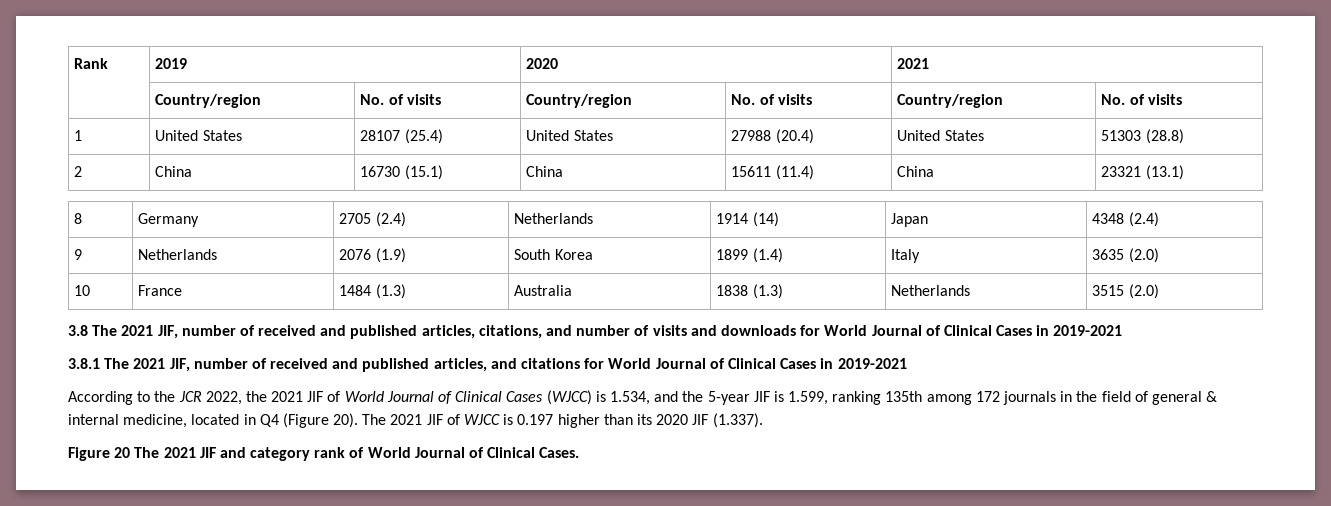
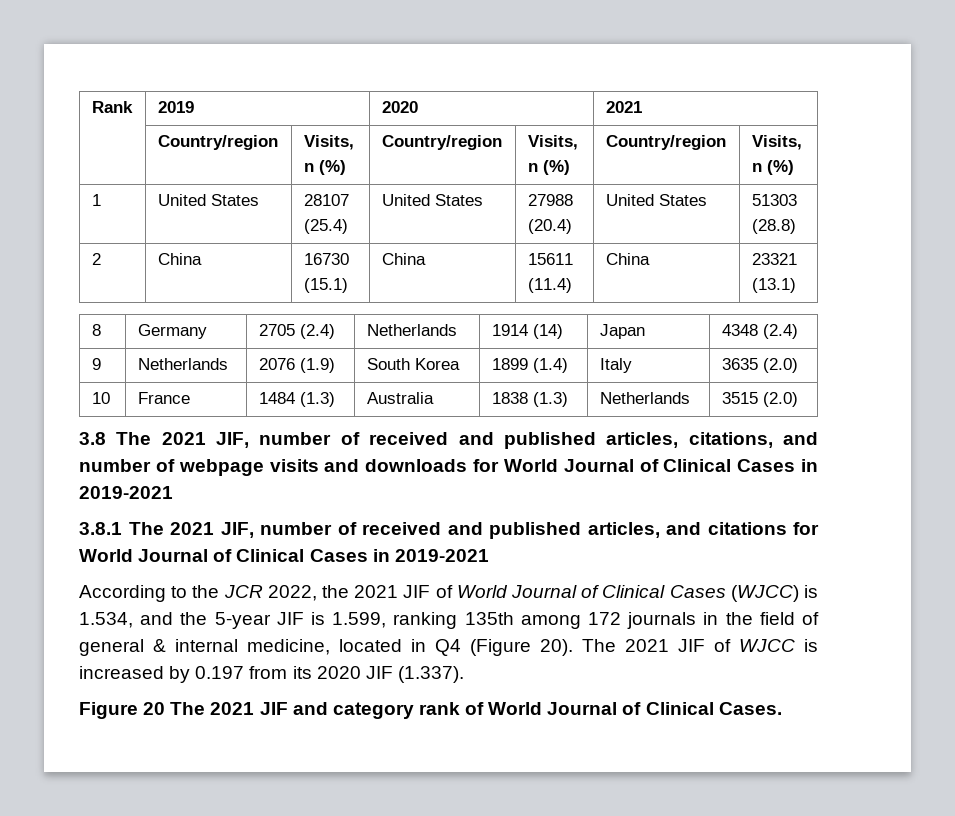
- | Country/region | No. of visits | Country/region | No. of visits | Country/region | No. of visits
+ | Country/region | Visits, n (%) | Country/region | Visits, n (%) | Country/region | Visits, n (%)
- 3.8 The 2021 JIF, number of received and published articles, citations, and number of visits and downloads for World Journal of Clinical Cases in 2019-2021
+ 3.8 The 2021 JIF, number of received and published articles, citations, and number of webpage visits and downloads for World Journal of Clinical Cases in 2019-2021
- The 2021 JIF of WJCC is 0.197 higher than its 2020 JIF (1.337).
+ The 2021 JIF of WJCC is increased by 0.197 from its 2020 JIF (1.337).

